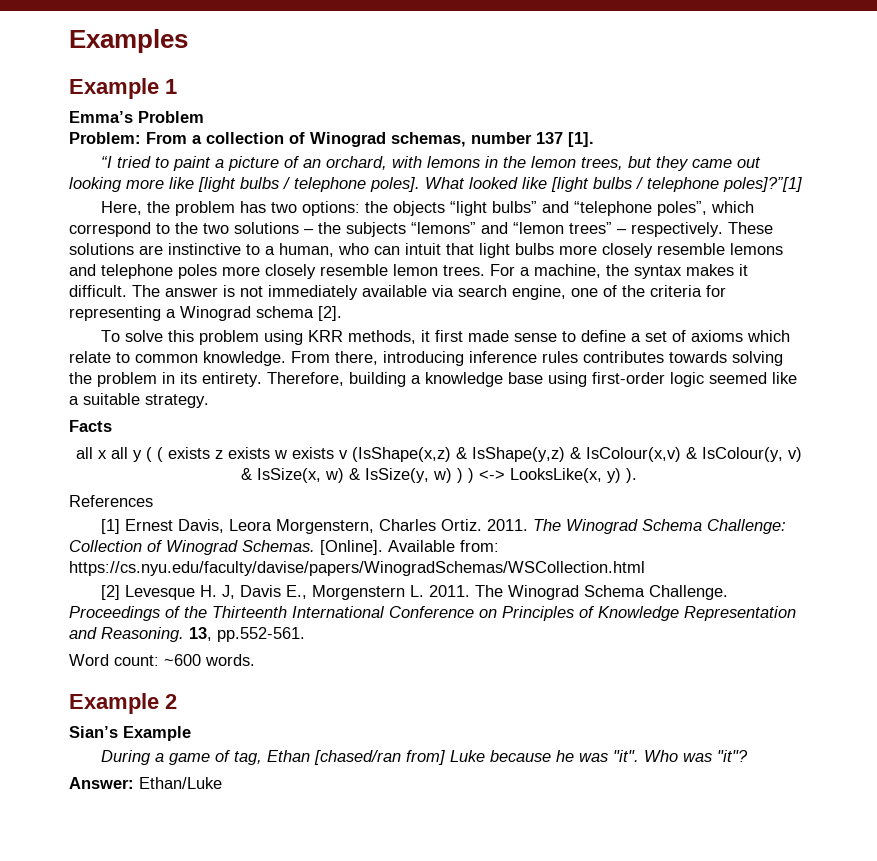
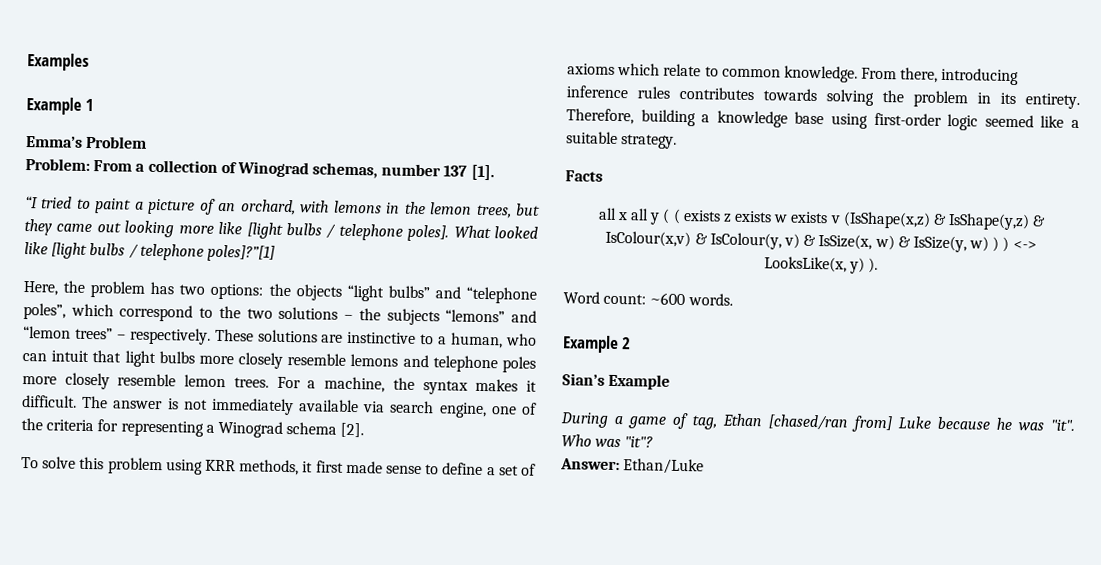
- References
- [1] Ernest Davis, Leora Morgenstern, Charles Ortiz. 2011. The Winograd Schema Challenge: Collection of Winograd Schemas. [Online]. Available from: https://cs.nyu.edu/faculty/davise/papers/WinogradSchemas/WSCollection.html
- [2] Levesque H. J, Davis E., Morgenstern L. 2011. The Winograd Schema Challenge. Proceedings of the Thirteenth International Conference on Principles of Knowledge Representation and Reasoning. 13, pp.552-561.

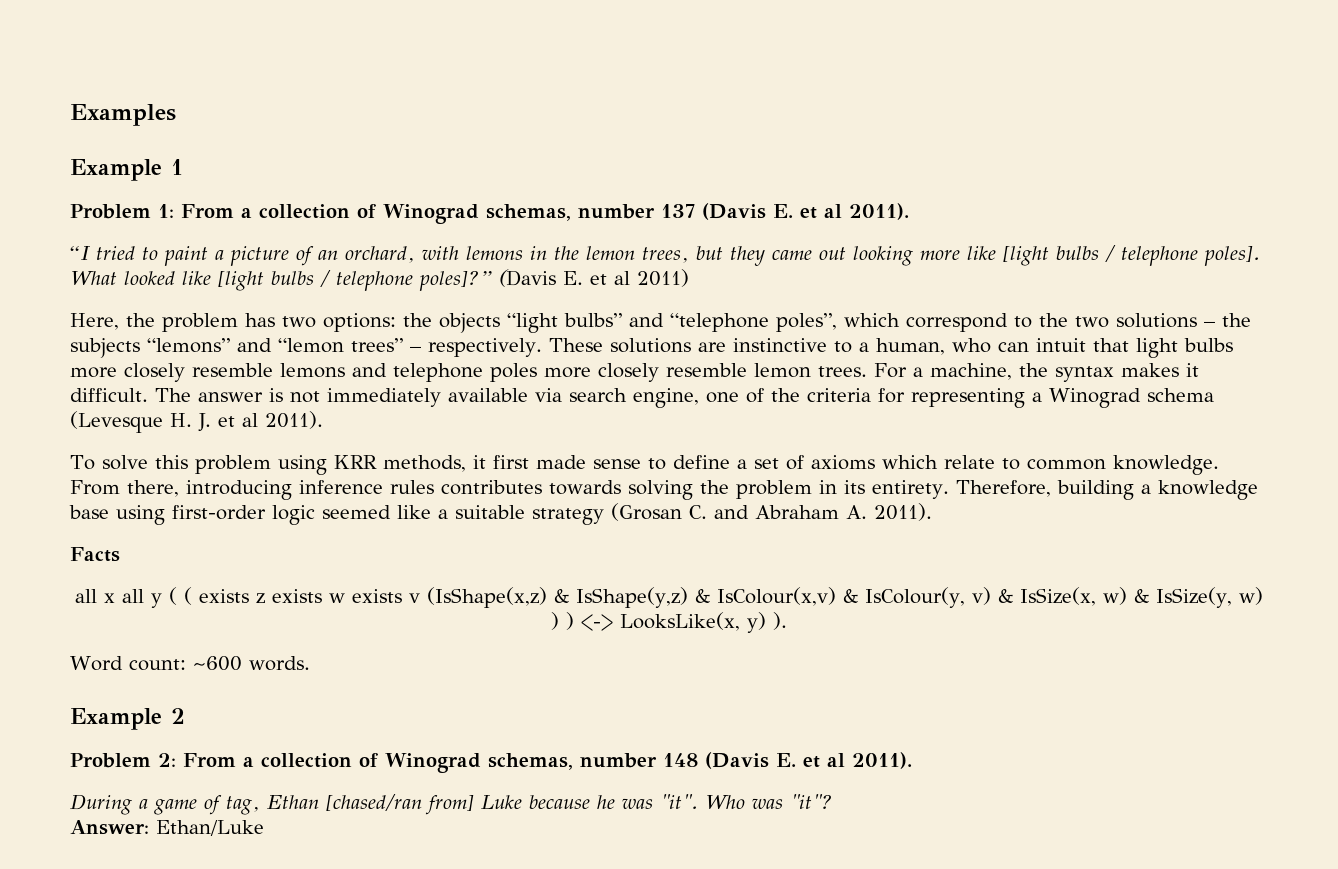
- Emma’s Problem
- Problem: From a collection of Winograd schemas, number 137 [1].
+ Problem 1: From a collection of Winograd schemas, number 137 (Davis E. et al 2011).
- What looked like [light bulbs / telephone poles]?”[1]
+ What looked like [light bulbs / telephone poles]?” (Davis E. et al 2011)
- The answer is not immediately available via search engine, one of the criteria for representing a Winograd schema [2].
+ The answer is not immediately available via search engine, one of the criteria for representing a Winograd schema (Levesque H. J. et al 2011).
- Therefore, building a knowledge base using first-order logic seemed like a suitable strategy.
+ Therefore, building a knowledge base using first-order logic seemed like a suitable strategy (Grosan C. and Abraham A. 2011).
- Sian’s Example
+ Problem 2: From a collection of Winograd schemas, number 148 (Davis E. et al 2011).

